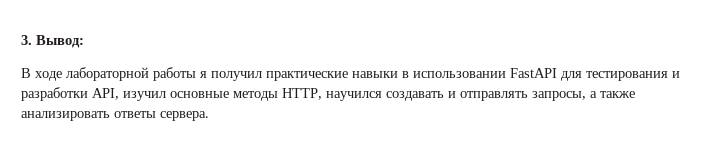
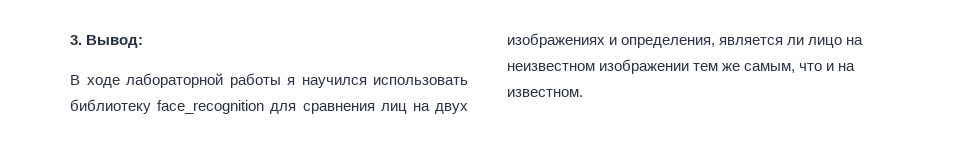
- В ходе лабораторной работы я получил практические навыки в использовании FastAPI для тестирования и разработки API, изучил основные методы HTTP, научился создавать и отправлять запросы, а также анализировать ответы сервера.
+ В ходе лабораторной работы я научился использовать библиотеку face_recognition для сравнения лиц на двух изображениях и определения, является ли лицо на неизвестном изображении тем же самым, что и на известном.

